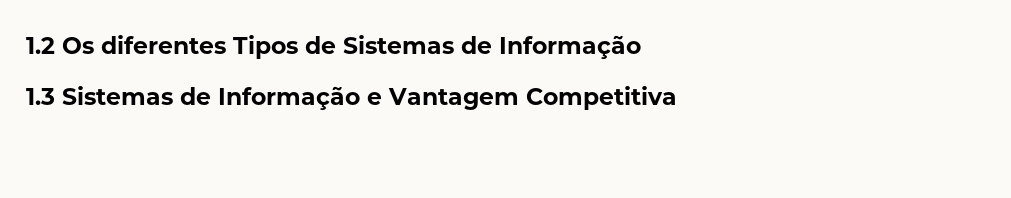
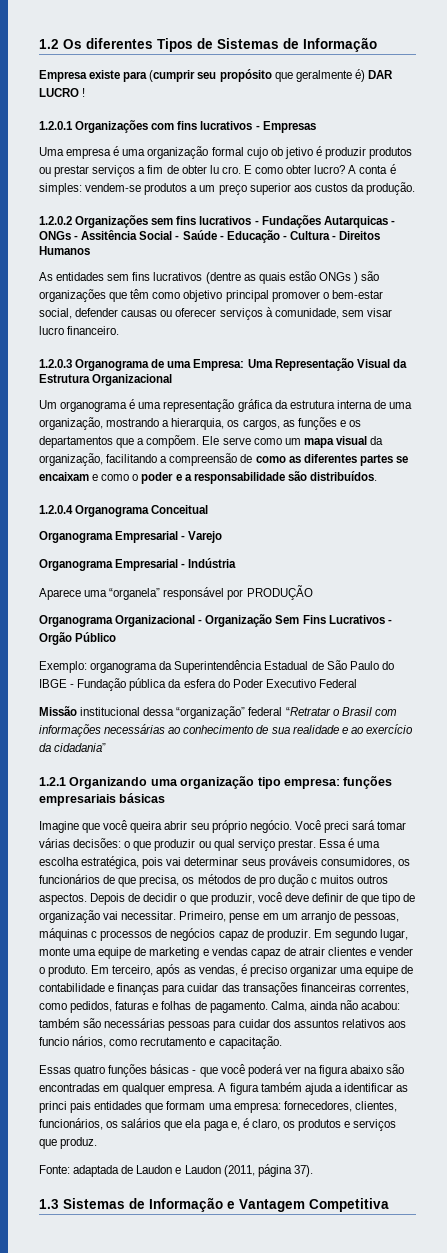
+ Empresa existe para (cumprir seu propósito que geralmente é) DAR LUCRO !
+ 1.2.0.1 Organizações com fins lucrativos - Empresas
+ Uma empresa é uma organização formal cujo ob jetivo é produzir produtos ou prestar serviços a fim de obter lu cro. E como obter lucro? A conta é simples: vendem-se produtos a um preço superior aos custos da produção.
+ 1.2.0.2 Organizações sem fins lucrativos - Fundações Autarquicas - ONGs - Assitência Social - Saúde - Educação - Cultura - Direitos Humanos
+ As entidades sem fins lucrativos (dentre as quais estão ONGs ) são organizações que têm como objetivo principal promover o bem-estar social, defender causas ou oferecer serviços à comunidade, sem visar lucro financeiro.
+ 1.2.0.3 Organograma de uma Empresa: Uma Representação Visual da Estrutura Organizacional
+ Um organograma é uma representação gráfica da estrutura interna de uma organização, mostrando a hierarquia, os cargos, as funções e os departamentos que a compõem. Ele serve como um mapa visual da organização, facilitando a compreensão de como as diferentes partes se encaixam e como o poder e a responsabilidade são distribuídos.
+ 1.2.0.4 Organograma Conceitual
+ Organograma Empresarial - Varejo
+ Organograma Empresarial - Indústria
+ Aparece uma “organela” responsável por PRODUÇÃO
+ Organograma Organizacional - Organização Sem Fins Lucrativos - Orgão Público
+ Exemplo: organograma da Superintendência Estadual de São Paulo do IBGE - Fundação pública da esfera do Poder Executivo Federal
+ Missão institucional dessa “organização” federal “Retratar o Brasil com informações necessárias ao conhecimento de sua realidade e ao exercício da cidadania”
+ 1.2.1 Organizando uma organização tipo empresa: funções empresariais básicas
+ Imagine que você queira abrir seu próprio negócio. Você preci sará tomar várias decisões: o que produzir ou qual serviço prestar. Essa é uma escolha estratégica, pois vai determinar seus prováveis consumidores, os funcionários de que precisa, os métodos de pro dução c muitos outros aspectos. Depois de decidir o que produzir, você deve definir de que tipo de organização vai necessitar. Primeiro, pense em um arranjo de pessoas, máquinas c processos de negócios capaz de produzir. Em segundo lugar, monte uma equipe de marketing e vendas capaz de atrair clientes e vender o produto. Em terceiro, após as vendas, é preciso organizar uma equipe de contabilidade e finanças para cuidar das transações financeiras correntes, como pedidos, faturas e folhas de pagamento. Calma, ainda não acabou: também são necessárias pessoas para cuidar dos assuntos relativos aos funcio nários, como recrutamento e capacitação.
+ Essas quatro funções básicas - que você poderá ver na figura abaixo são encontradas em qualquer empresa. A figura também ajuda a identificar as princi pais entidades que formam uma empresa: fornecedores, clientes, funcionários, os salários que ela paga e, é claro, os produtos e serviços que produz.
+ Fonte: adaptada de Laudon e Laudon (2011, página 37).

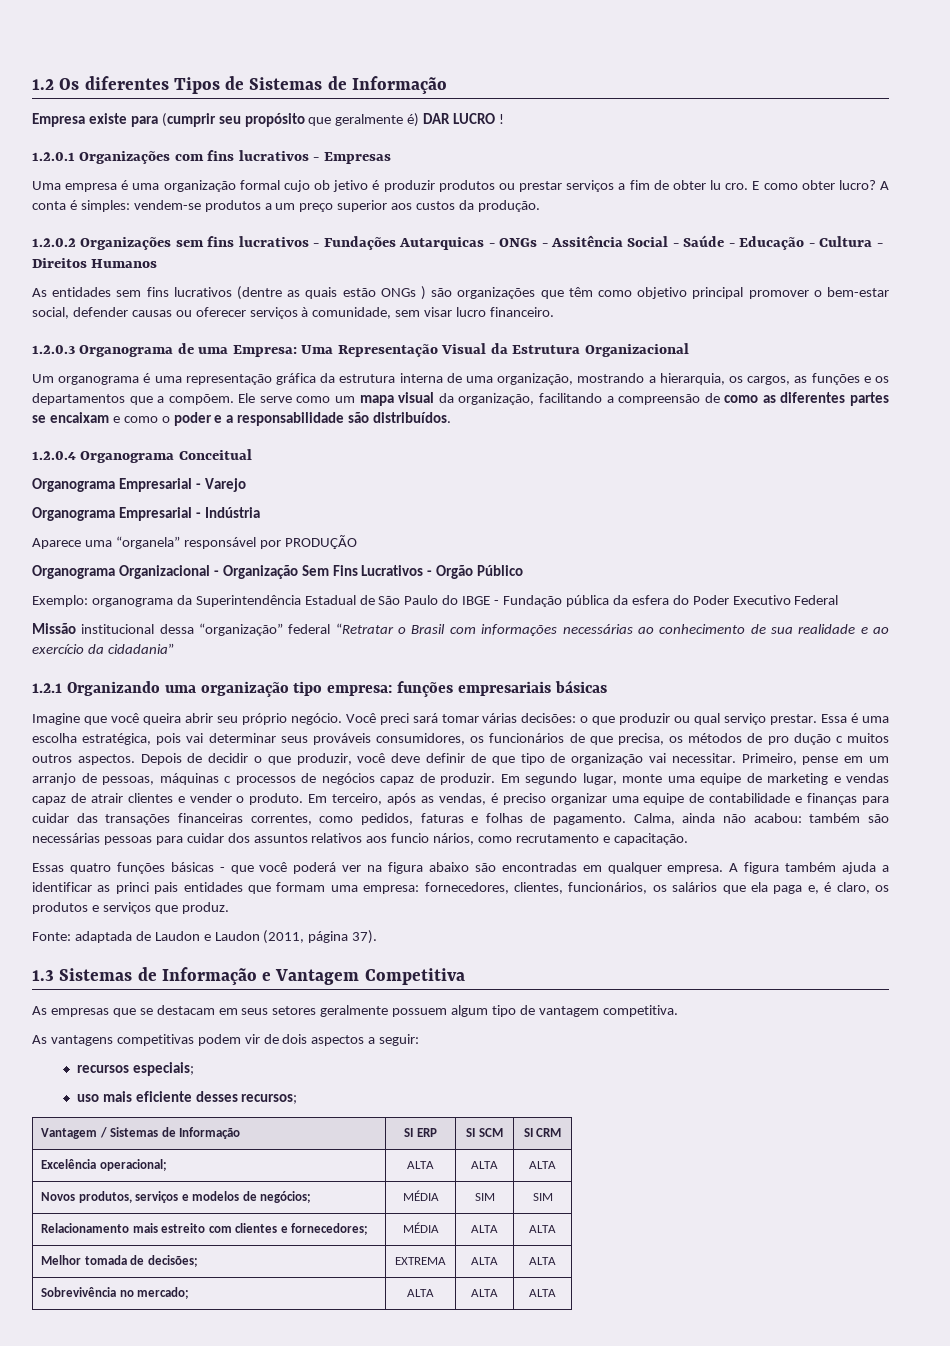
+ As empresas que se destacam em seus setores geralmente possuem algum tipo de vantagem competitiva.
+ As vantagens competitivas podem vir de dois aspectos a seguir:
+ recursos especiais;
+ uso mais eficiente desses recursos;
+ Vantagem / Sistemas de Informação | SI ERP | SI SCM | SI CRM
+ Excelência operacional; | ALTA | ALTA | ALTA
+ Novos produtos, serviços e modelos de negócios; | MÉDIA | SIM | SIM
+ Relacionamento mais estreito com clientes e fornecedores; | MÉDIA | ALTA | ALTA
+ Melhor tomada de decisões; | EXTREMA | ALTA | ALTA
+ Sobrevivência no mercado; | ALTA | ALTA | ALTA

